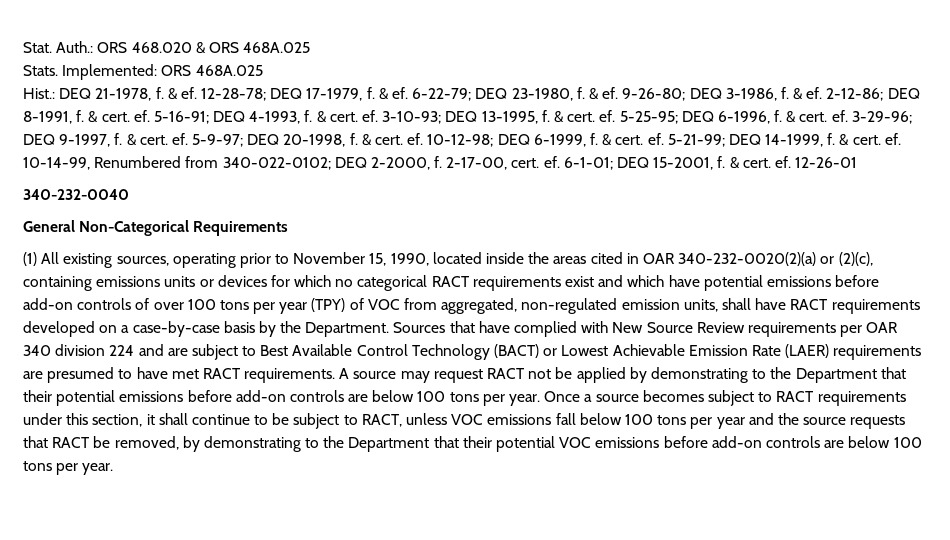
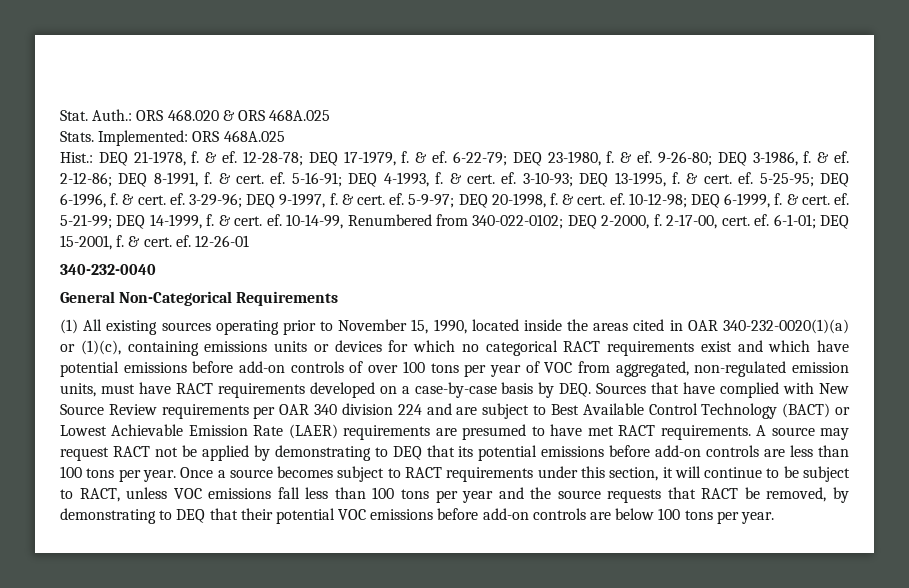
- (1) All existing sources, operating prior to November 15, 1990, located inside the areas cited in OAR 340-232-0020(2)(a) or (2)(c), containing emissions units or devices for which no categorical RACT requirements exist and which have potential emissions before add-on controls of over 100 tons per year (TPY) of VOC from aggregated, non-regulated emission units, shall have RACT requirements developed on a case-by-case basis by the Department. Sources that have complied with New Source Review requirements per OAR 340 division 224 and are subject to Best Available Control Technology (BACT) or Lowest Achievable Emission Rate (LAER) requirements are presumed to have met RACT requirements.
+ (1) All existing sources operating prior to November 15, 1990, located inside the areas cited in OAR 340-232-0020(1)(a) or (1)(c), containing emissions units or devices for which no categorical RACT requirements exist and which have potential emissions before add-on controls of over 100 tons per year of VOC from aggregated, non-regulated emission units, must have RACT requirements developed on a case-by-case basis by DEQ. Sources that have complied with New Source Review requirements per OAR 340 division 224 and are subject to Best Available Control Technology (BACT) or Lowest Achievable Emission Rate (LAER) requirements are presumed to have met RACT requirements.
- A source may request RACT not be applied by demonstrating to the Department that their potential emissions before add-on controls are below 100 tons per year.
+ A source may request RACT not be applied by demonstrating to DEQ that its potential emissions before add-on controls are less than 100 tons per year.
- Once a source becomes subject to RACT requirements under this section, it shall continue to be subject to RACT, unless VOC emissions fall below 100 tons per year and the source requests that RACT be removed, by demonstrating to the Department that their potential VOC emissions before add-on controls are below 100 tons per year.
+ Once a source becomes subject to RACT requirements under this section, it will continue to be subject to RACT, unless VOC emissions fall less than 100 tons per year and the source requests that RACT be removed, by demonstrating to DEQ that their potential VOC emissions before add-on controls are below 100 tons per year.

